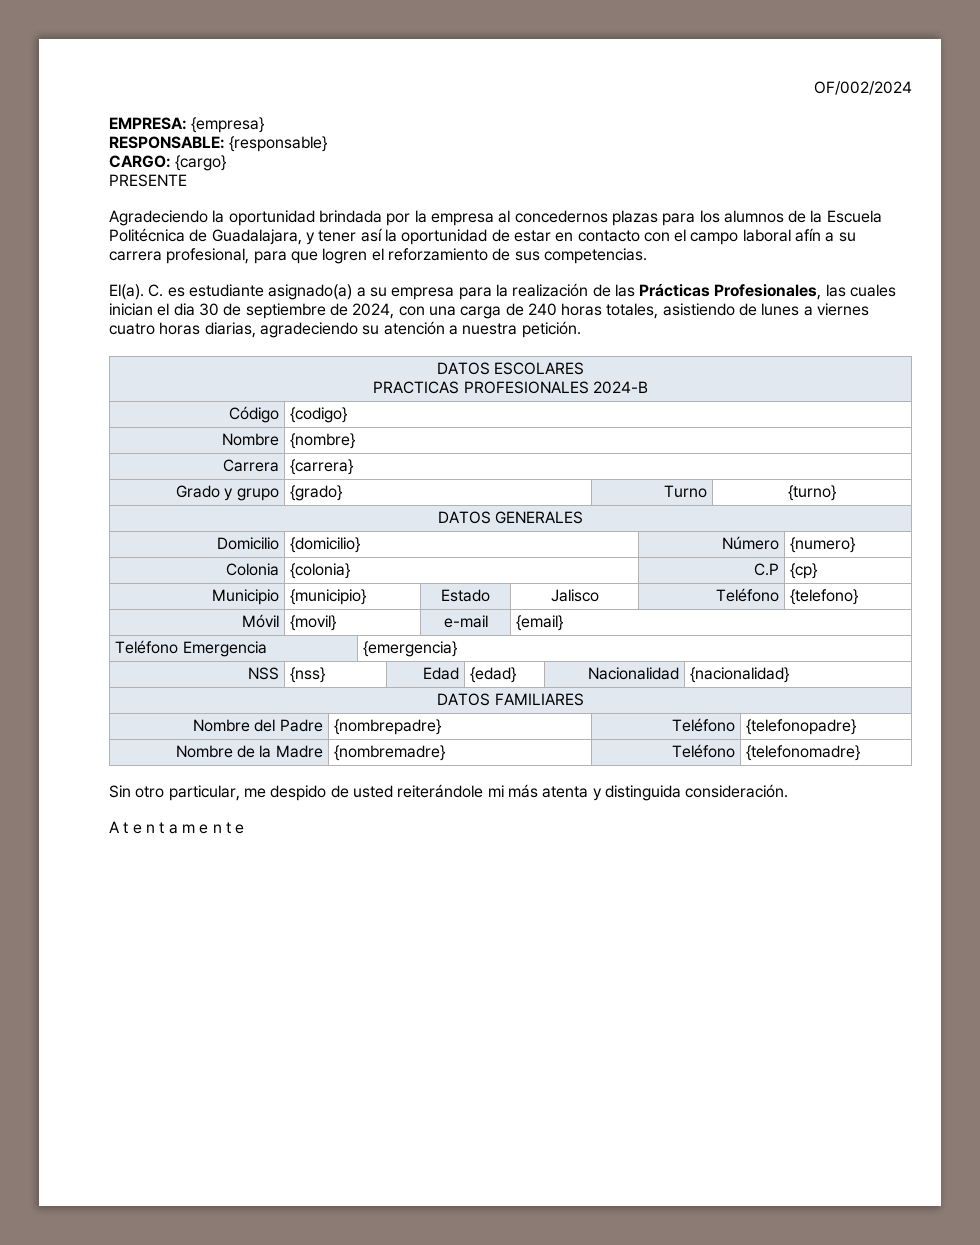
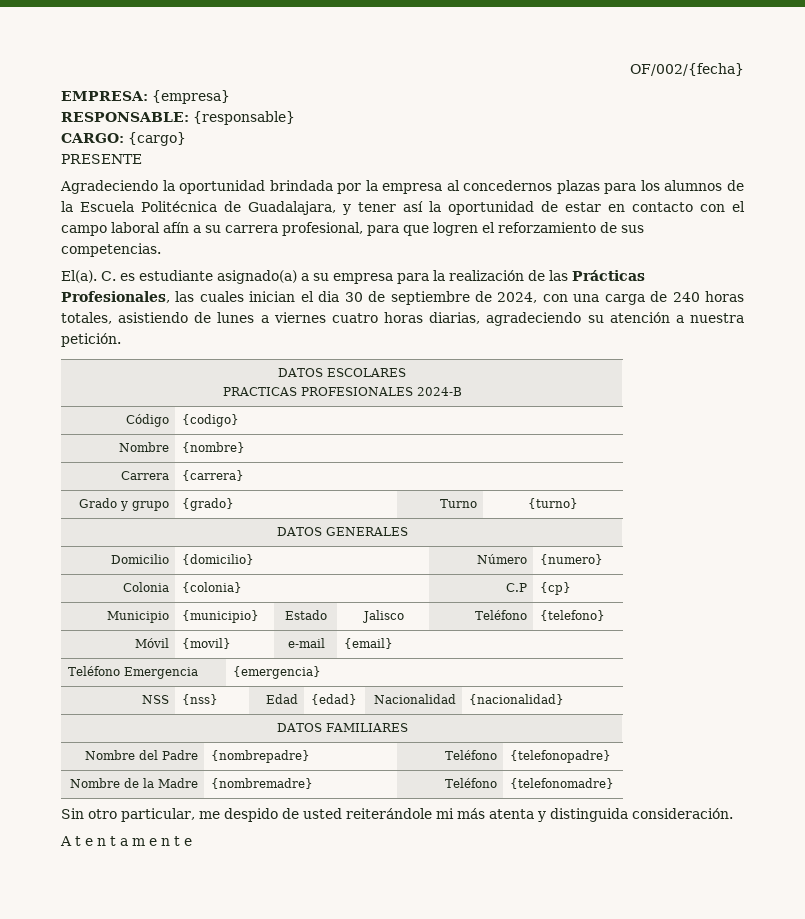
- OF/002/2024
+ OF/002/{fecha}

